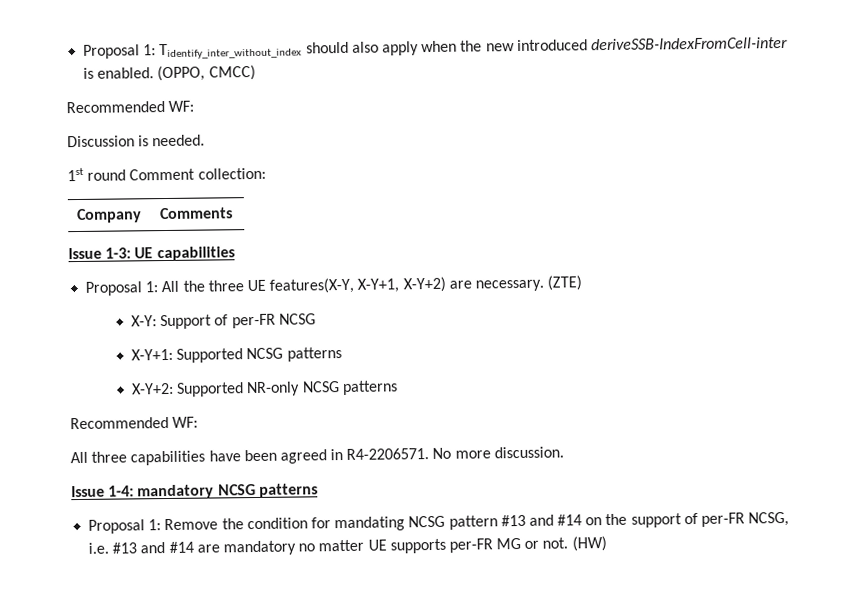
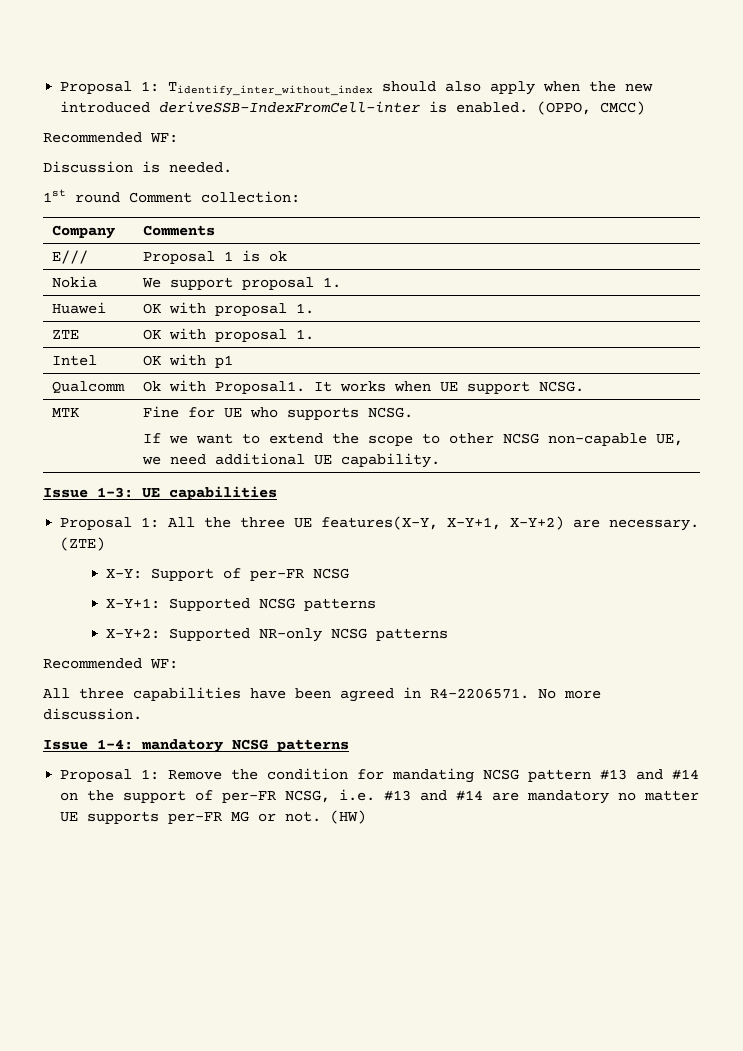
+ E/// | Proposal 1 is ok
+ Nokia | We support proposal 1.
+ Huawei | OK with proposal 1.
+ ZTE | OK with proposal 1.
+ Intel | OK with p1
+ Qualcomm | Ok with Proposal1. It works when UE support NCSG.
+ MTK | Fine for UE who supports NCSG.
+ If we want to extend the scope to other NCSG non-capable UE, we need additional UE capability.

